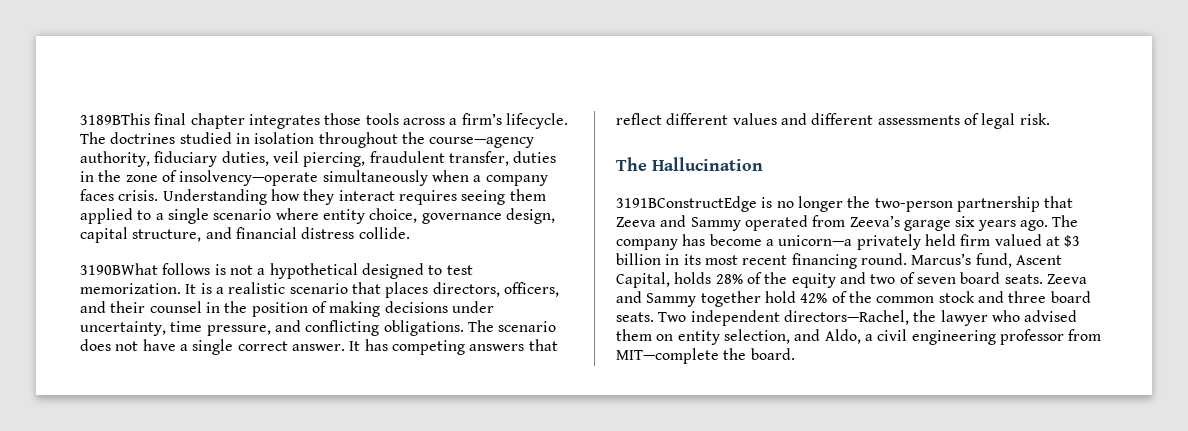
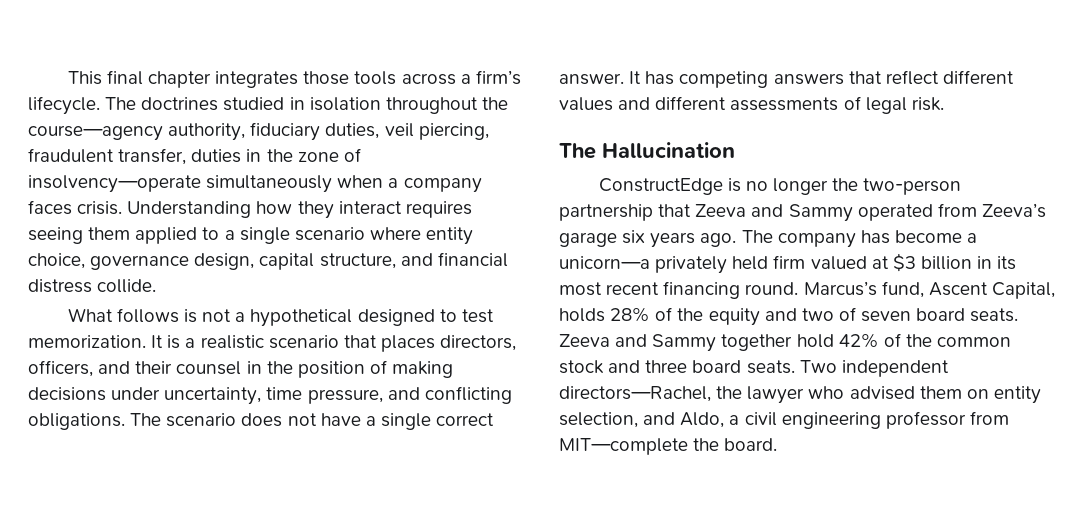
- 3189BThis final chapter integrates those tools across a firm’s lifecycle.
+ This final chapter integrates those tools across a firm’s lifecycle.
- 3190BWhat follows is not a hypothetical designed to test memorization.
+ What follows is not a hypothetical designed to test memorization.
- 3191BConstructEdge is no longer the two-person partnership that Zeeva and Sammy operated from Zeeva’s garage six years ago.
+ ConstructEdge is no longer the two-person partnership that Zeeva and Sammy operated from Zeeva’s garage six years ago.

